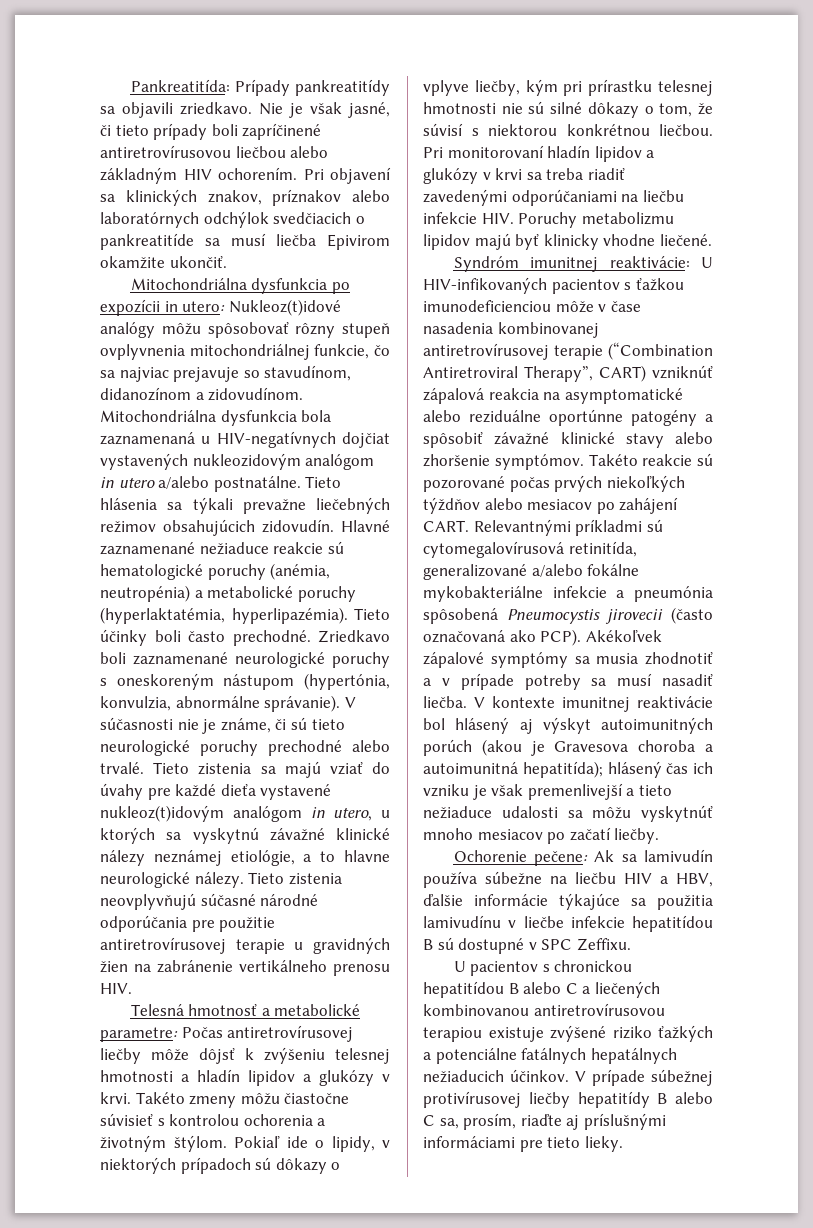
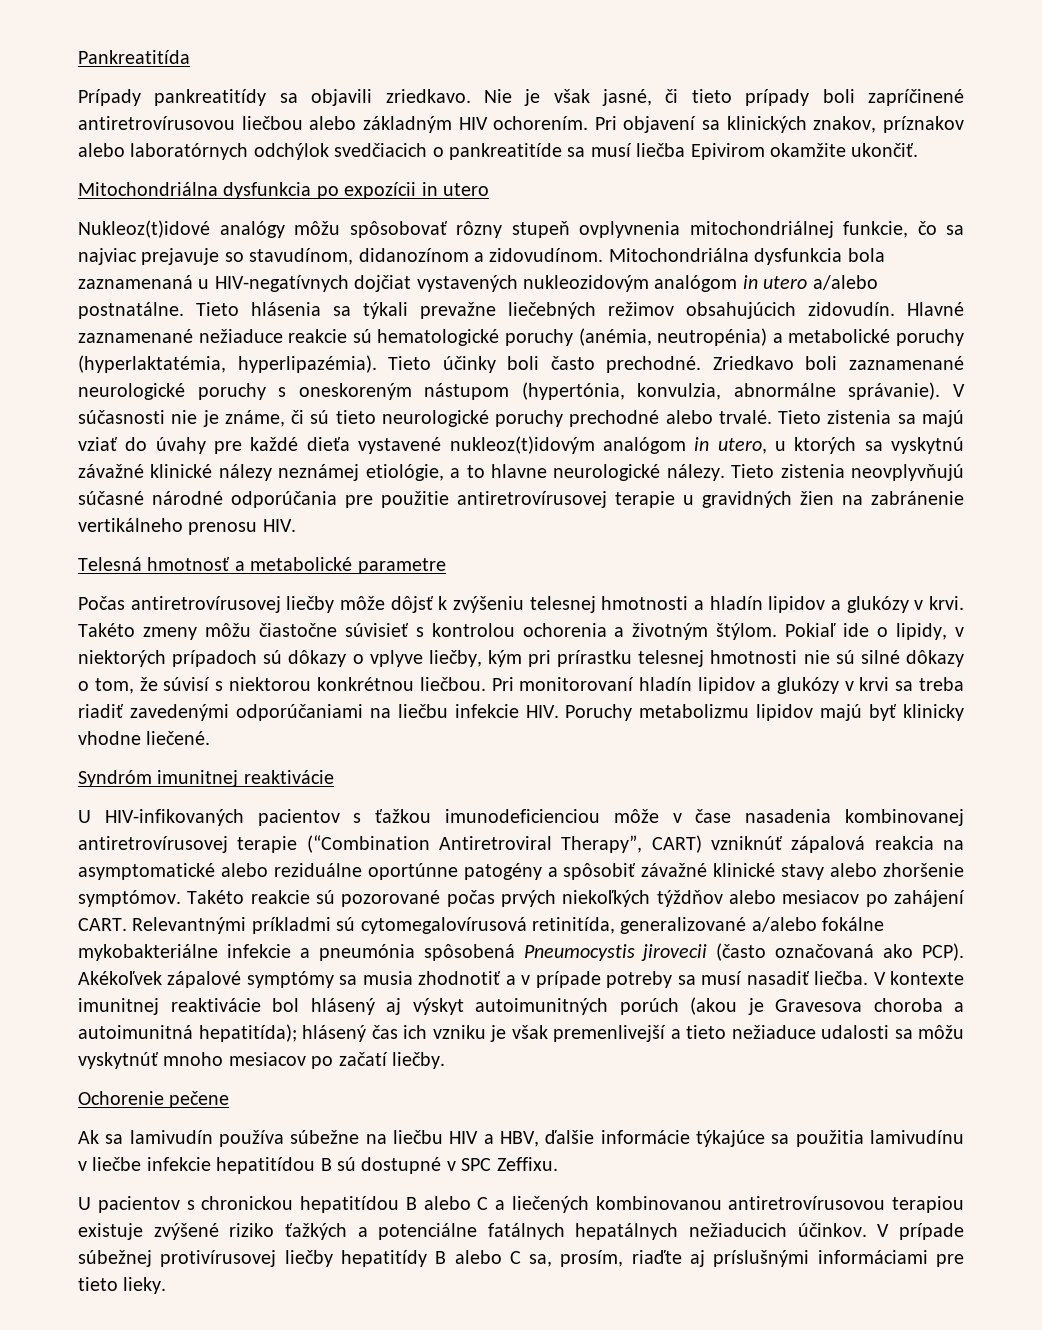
- Pankreatitída: Prípady pankreatitídy sa objavili zriedkavo.
+ Pankreatitída
+ Prípady pankreatitídy sa objavili zriedkavo.
- Mitochondriálna dysfunkcia po expozícii in utero: Nukleoz(t)idové analógy môžu spôsobovať rôzny stupeň ovplyvnenia mitochondriálnej funkcie, čo sa najviac prejavuje so stavudínom, didanozínom a zidovudínom.
+ Mitochondriálna dysfunkcia po expozícii in utero
+ Nukleoz(t)idové analógy môžu spôsobovať rôzny stupeň ovplyvnenia mitochondriálnej funkcie, čo sa najviac prejavuje so stavudínom, didanozínom a zidovudínom.
- Telesná hmotnosť a metabolické parametre: Počas antiretrovírusovej liečby môže dôjsť k zvýšeniu telesnej hmotnosti a hladín lipidov a glukózy v krvi.
+ Telesná hmotnosť a metabolické parametre
+ Počas antiretrovírusovej liečby môže dôjsť k zvýšeniu telesnej hmotnosti a hladín lipidov a glukózy v krvi.
- Syndróm imunitnej reaktivácie: U HIV-infikovaných pacientov s ťažkou imunodeficienciou môže v čase nasadenia kombinovanej antiretrovírusovej terapie (“Combination Antiretroviral Therapy”, CART) vzniknúť zápalová reakcia na asymptomatické alebo reziduálne oportúnne patogény a spôsobiť závažné klinické stavy alebo zhoršenie symptómov.
+ Syndróm imunitnej reaktivácie
+ U HIV-infikovaných pacientov s ťažkou imunodeficienciou môže v čase nasadenia kombinovanej antiretrovírusovej terapie (“Combination Antiretroviral Therapy”, CART) vzniknúť zápalová reakcia na asymptomatické alebo reziduálne oportúnne patogény a spôsobiť závažné klinické stavy alebo zhoršenie symptómov.
- Ochorenie pečene: Ak sa lamivudín používa súbežne na liečbu HIV a HBV, ďalšie informácie týkajúce sa použitia lamivudínu v liečbe infekcie hepatitídou B sú dostupné v SPC Zeffixu.
+ Ochorenie pečene
+ Ak sa lamivudín používa súbežne na liečbu HIV a HBV, ďalšie informácie týkajúce sa použitia lamivudínu v liečbe infekcie hepatitídou B sú dostupné v SPC Zeffixu.

